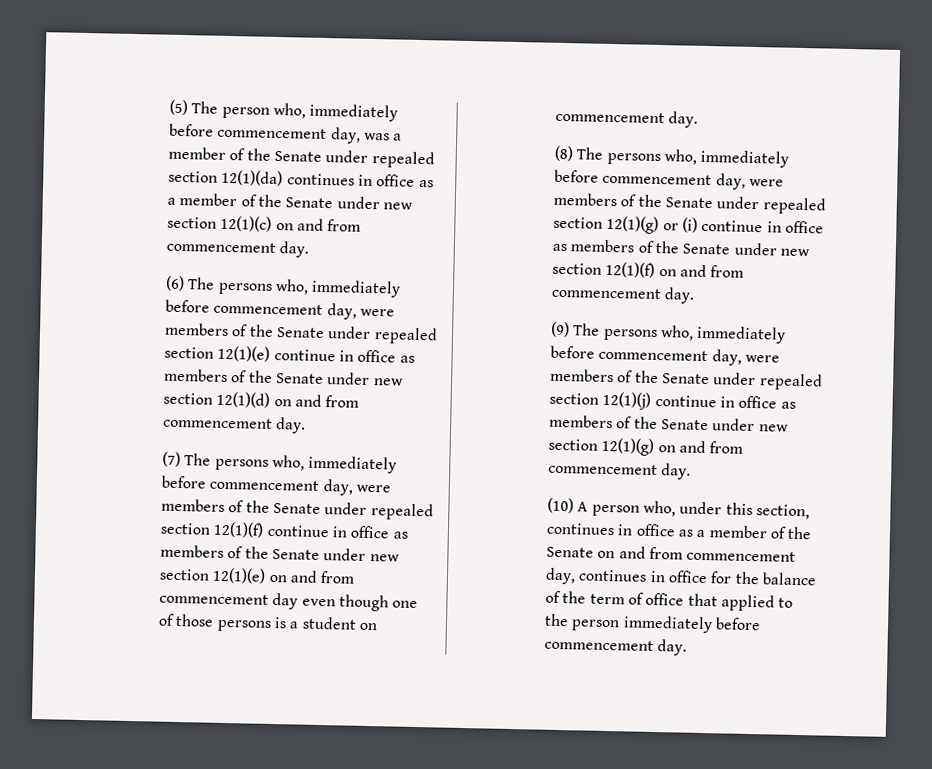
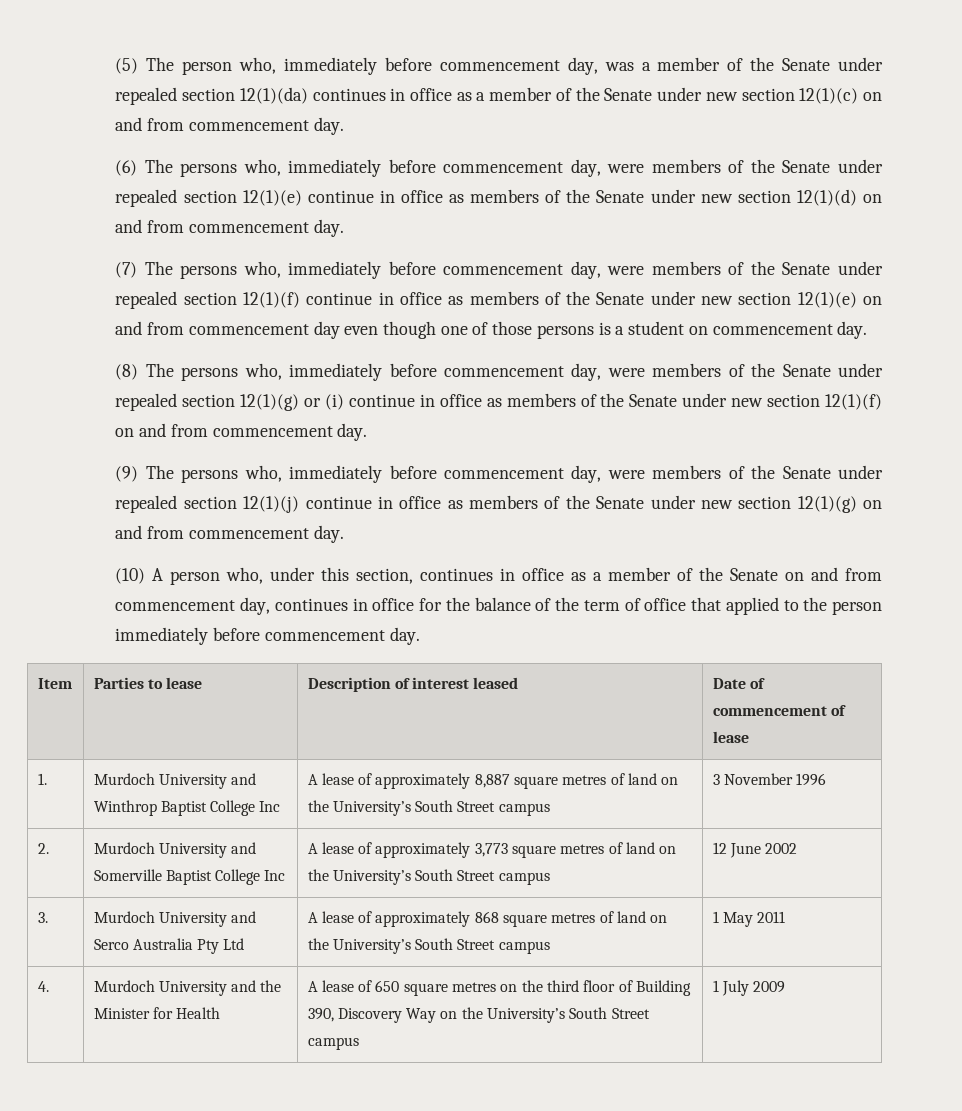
+ Item | Parties to lease | Description of interest leased | Date of commencement of lease
+ 1. | Murdoch University and Winthrop Baptist College Inc | A lease of approximately 8,887 square metres of land on the University’s South Street campus | 3 November 1996
+ 2. | Murdoch University and Somerville Baptist College Inc | A lease of approximately 3,773 square metres of land on the University’s South Street campus | 12 June 2002
+ 3. | Murdoch University and Serco Australia Pty Ltd | A lease of approximately 868 square metres of land on the University’s South Street campus | 1 May 2011
+ 4. | Murdoch University and the Minister for Health | A lease of 650 square metres on the third floor of Building 390, Discovery Way on the University’s South Street campus | 1 July 2009

